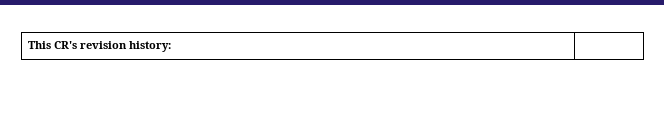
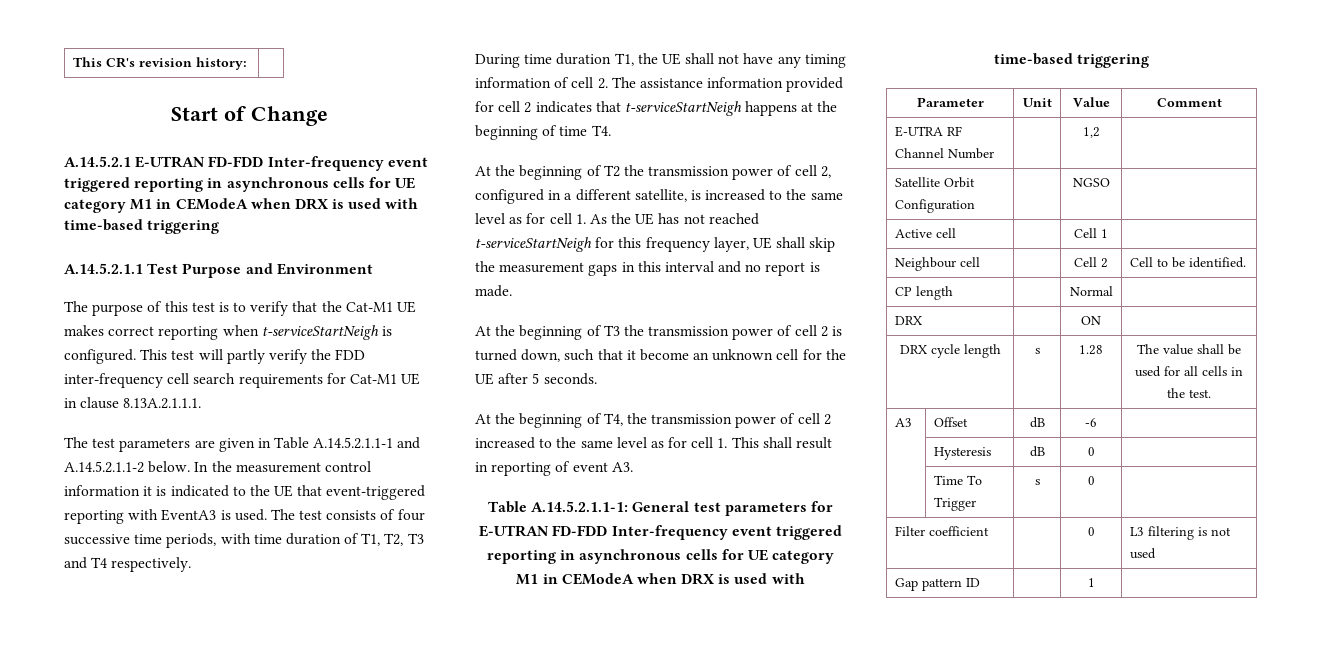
+ Start of Change
+ A.14.5.2.1 E-UTRAN FD-FDD Inter-frequency event triggered reporting in asynchronous cells for UE category M1 in CEModeA when DRX is used with time-based triggering
+ A.14.5.2.1.1 Test Purpose and Environment
+ The purpose of this test is to verify that the Cat-M1 UE makes correct reporting when t-serviceStartNeigh is configured. This test will partly verify the FDD inter-frequency cell search requirements for Cat-M1 UE in clause 8.13A.2.1.1.1.
+ The test parameters are given in Table A.14.5.2.1.1-1 and A.14.5.2.1.1-2 below. In the measurement control information it is indicated to the UE that event-triggered reporting with EventA3 is used. The test consists of four successive time periods, with time duration of T1, T2, T3 and T4 respectively.
+ During time duration T1, the UE shall not have any timing information of cell 2. The assistance information provided for cell 2 indicates that t-serviceStartNeigh happens at the beginning of time T4.
+ At the beginning of T2 the transmission power of cell 2, configured in a different satellite, is increased to the same level as for cell 1. As the UE has not reached t-serviceStartNeigh for this frequency layer, UE shall skip the measurement gaps in this interval and no report is made.
+ At the beginning of T3 the transmission power of cell 2 is turned down, such that it become an unknown cell for the UE after 5 seconds.
+ At the beginning of T4, the transmission power of cell 2 increased to the same level as for cell 1. This shall result in reporting of event A3.
+ Table A.14.5.2.1.1-1: General test parameters for E-UTRAN FD-FDD Inter-frequency event triggered reporting in asynchronous cells for UE category M1 in CEModeA when DRX is used with time-based triggering
+ Parameter | Unit | Value | Comment
+ E-UTRA RF Channel Number | | 1,2 |
+ Satellite Orbit Configuration | | NGSO |
+ Active cell | | Cell 1 |
+ Neighbour cell | | Cell 2 | Cell to be identified.
+ CP length | | Normal |
+ DRX | | ON |
+ DRX cycle length | s | 1.28 | The value shall be used for all cells in the test.
+ A3 | Offset | dB | -6 |
+ | Hysteresis | dB | 0 |
+ | Time To Trigger | s | 0 |
+ Filter coefficient | | 0 | L3 filtering is not used
+ Gap pattern ID | | 1 |

